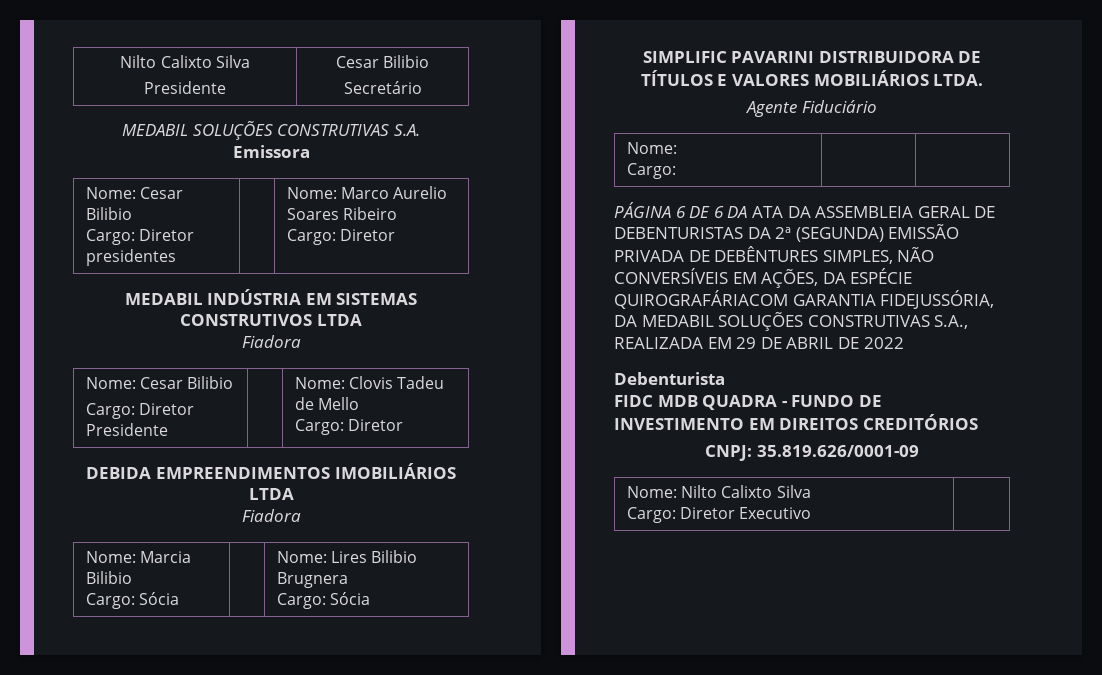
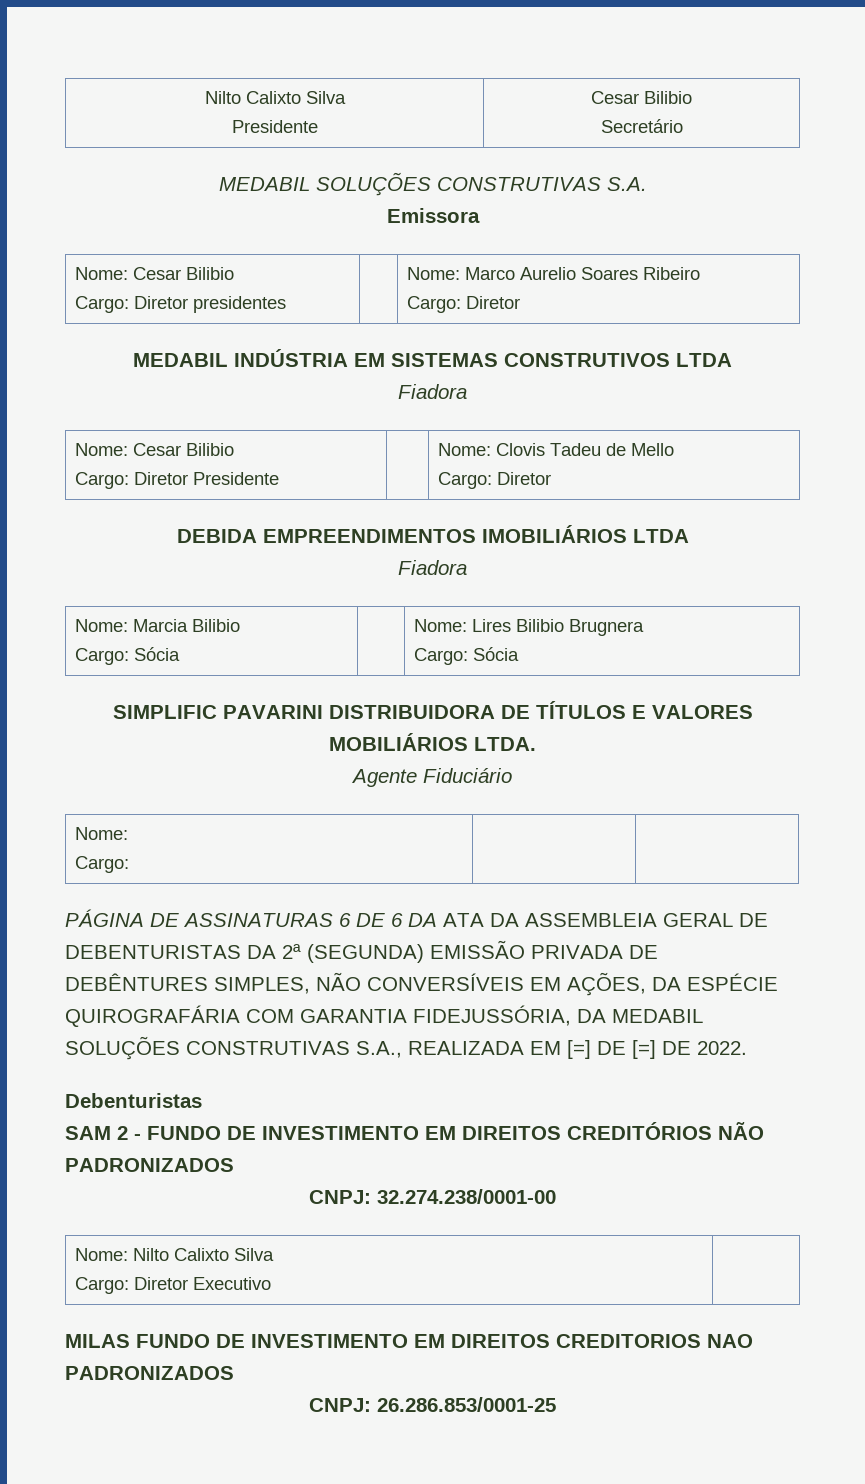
- PÁGINA 6 DE 6 DA ATA DA ASSEMBLEIA GERAL DE DEBENTURISTAS DA 2ª (SEGUNDA) EMISSÃO PRIVADA DE DEBÊNTURES SIMPLES, NÃO CONVERSÍVEIS EM AÇÕES, DA ESPÉCIE QUIROGRAFÁRIACOM GARANTIA FIDEJUSSÓRIA, DA MEDABIL SOLUÇÕES CONSTRUTIVAS S.A., REALIZADA EM 29 DE ABRIL DE 2022
- Debenturista
- FIDC MDB QUADRA - FUNDO DE INVESTIMENTO EM DIREITOS CREDITÓRIOS
- CNPJ: 35.819.626/0001-09
+ PÁGINA DE ASSINATURAS 6 DE 6 DA ATA DA ASSEMBLEIA GERAL DE DEBENTURISTAS DA 2ª (SEGUNDA) EMISSÃO PRIVADA DE DEBÊNTURES SIMPLES, NÃO CONVERSÍVEIS EM AÇÕES, DA ESPÉCIE QUIROGRAFÁRIA COM GARANTIA FIDEJUSSÓRIA, DA MEDABIL SOLUÇÕES CONSTRUTIVAS S.A., REALIZADA EM [=] DE [=] DE 2022.
+ Debenturistas
+ SAM 2 - FUNDO DE INVESTIMENTO EM DIREITOS CREDITÓRIOS NÃO PADRONIZADOS
+ CNPJ: 32.274.238/0001-00
+ MILAS FUNDO DE INVESTIMENTO EM DIREITOS CREDITORIOS NAO PADRONIZADOS
+ CNPJ: 26.286.853/0001-25

